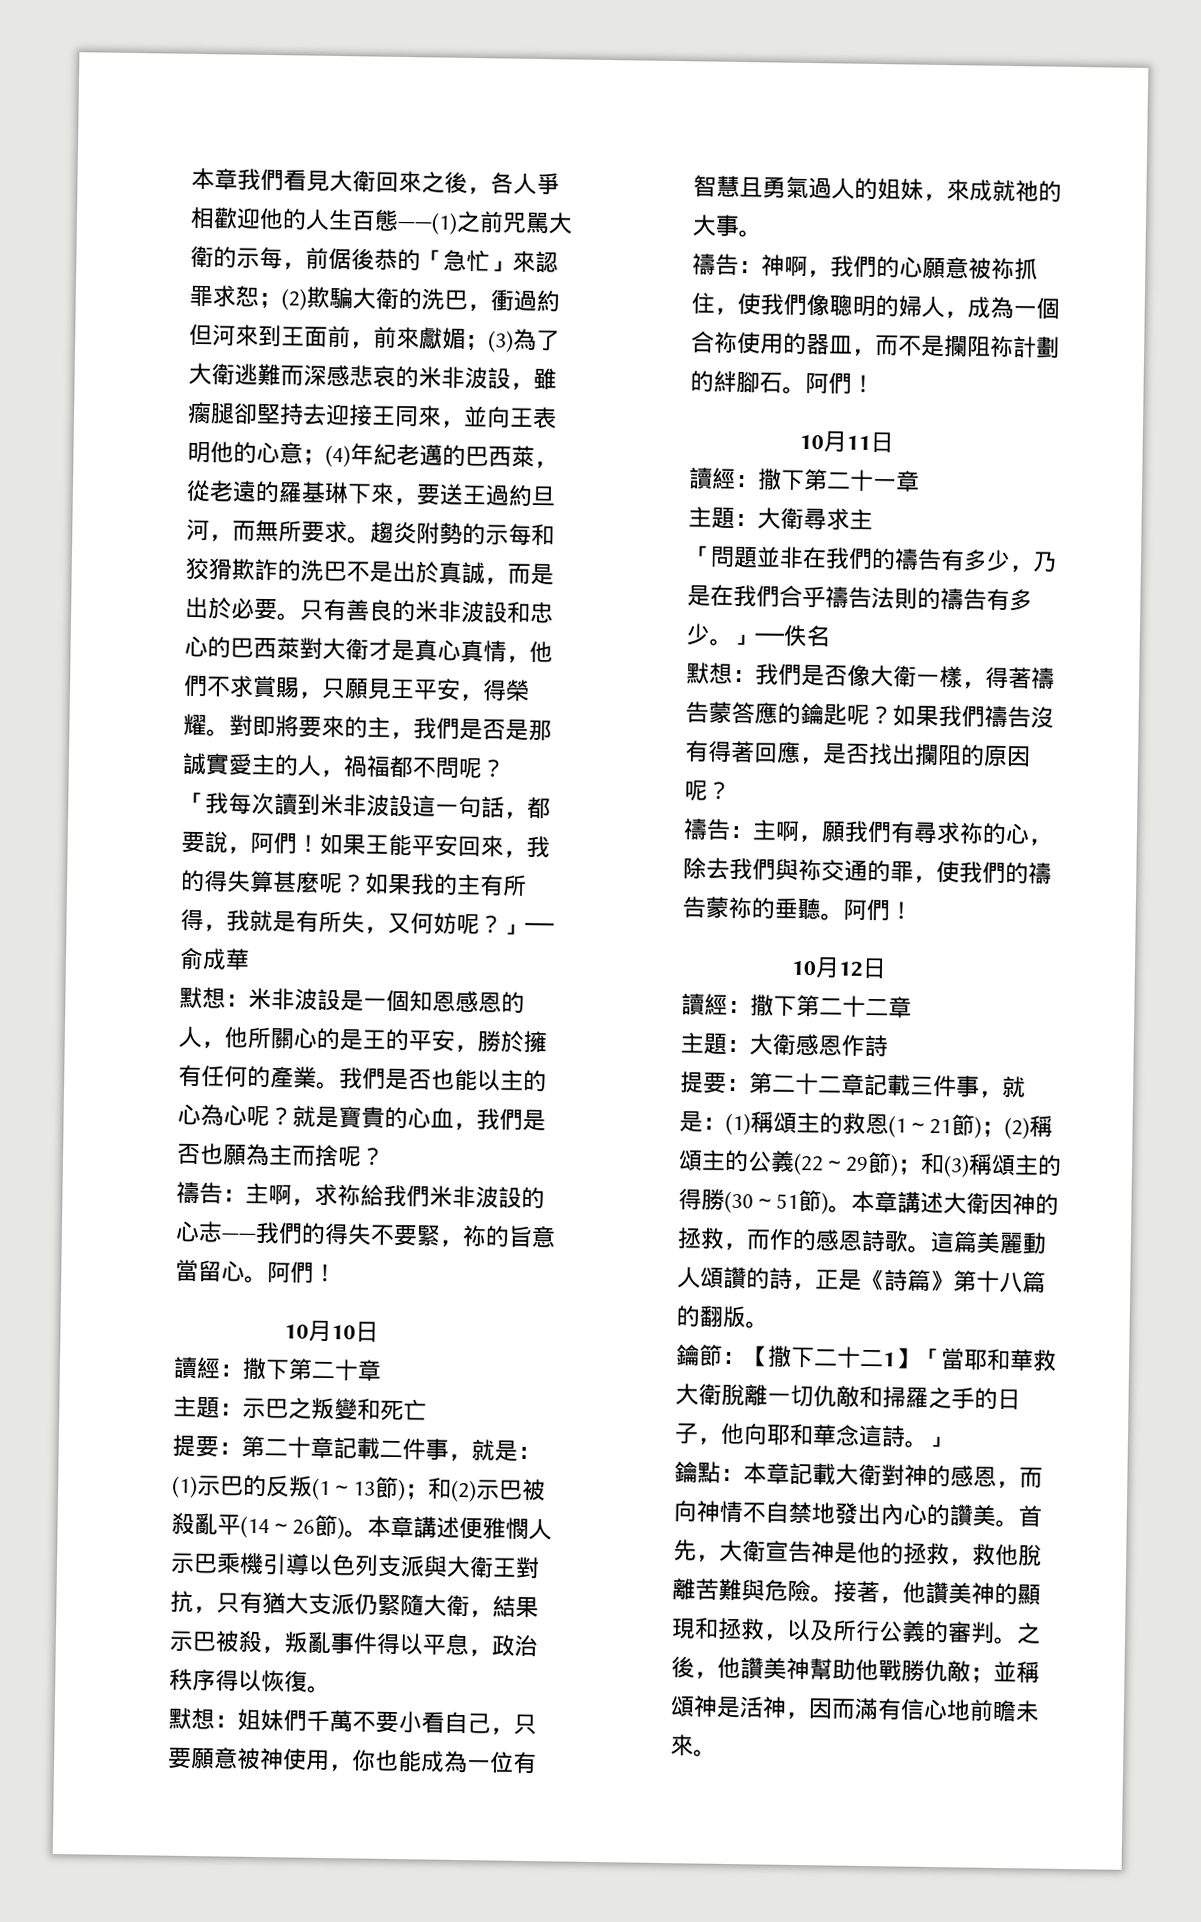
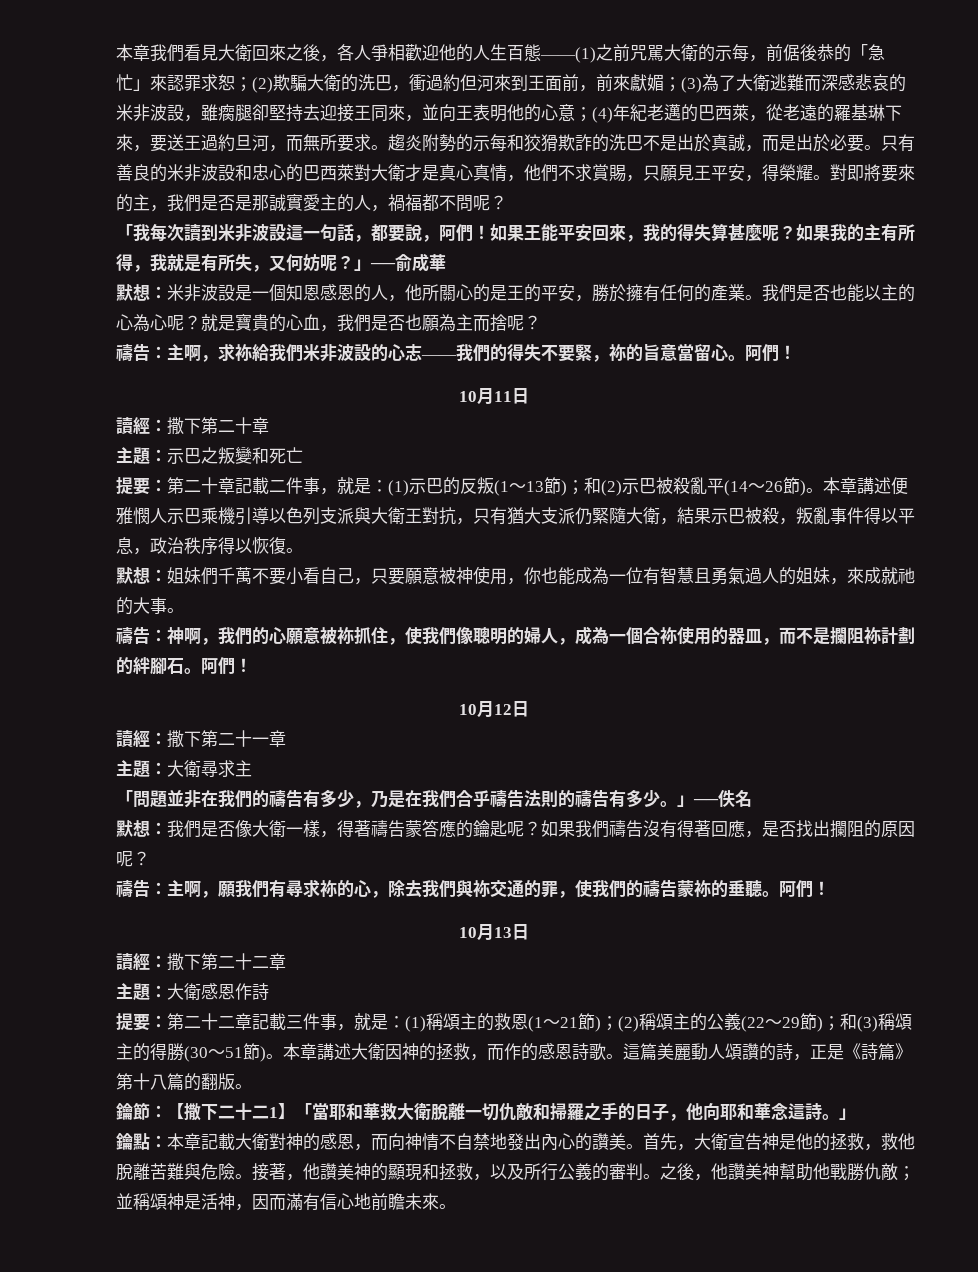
- 10月10日
+ 10月11日
- 10月11日
+ 10月12日
- 10月12日
+ 10月13日

